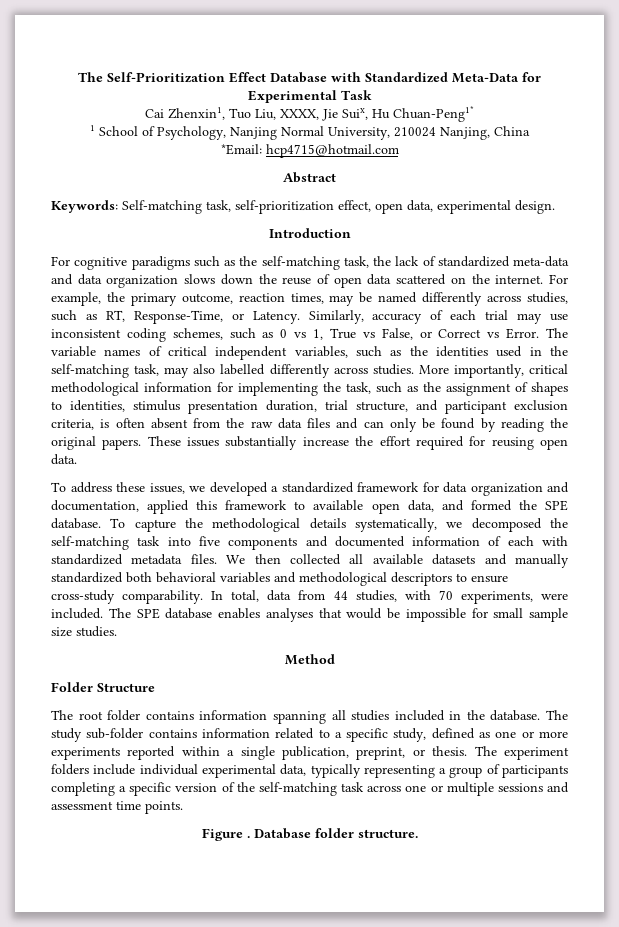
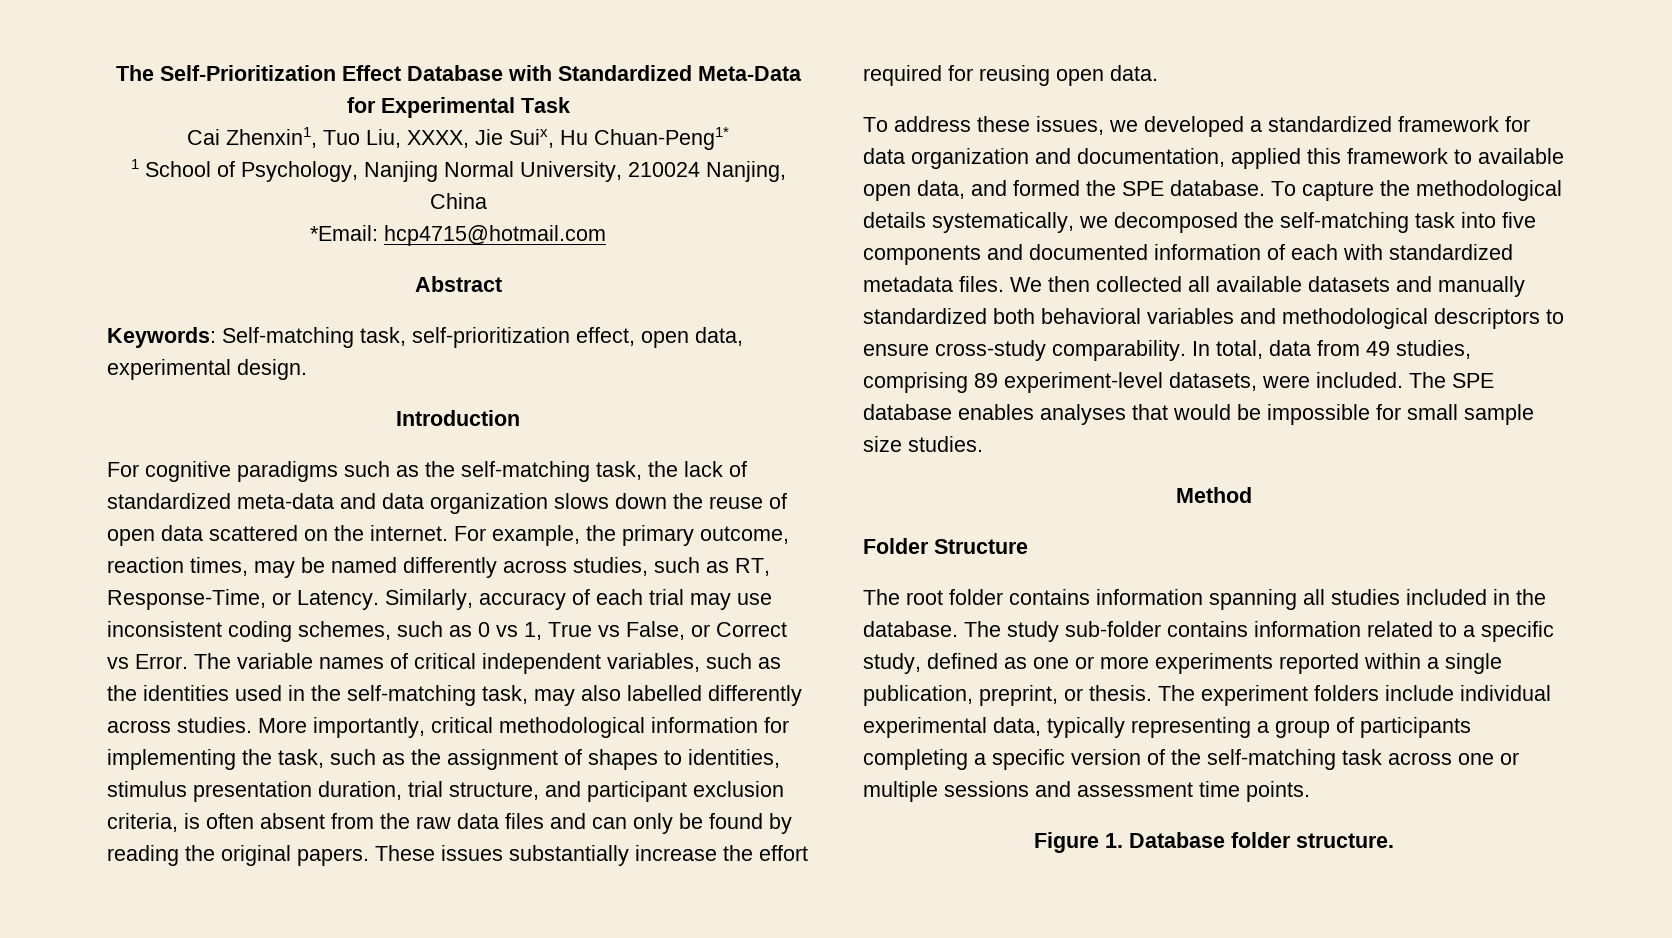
- In total, data from 44 studies, with 70 experiments, were included.
+ In total, data from 49 studies, comprising 89 experiment-level datasets, were included.
- Figure . Database folder structure.
+ Figure 1. Database folder structure.

